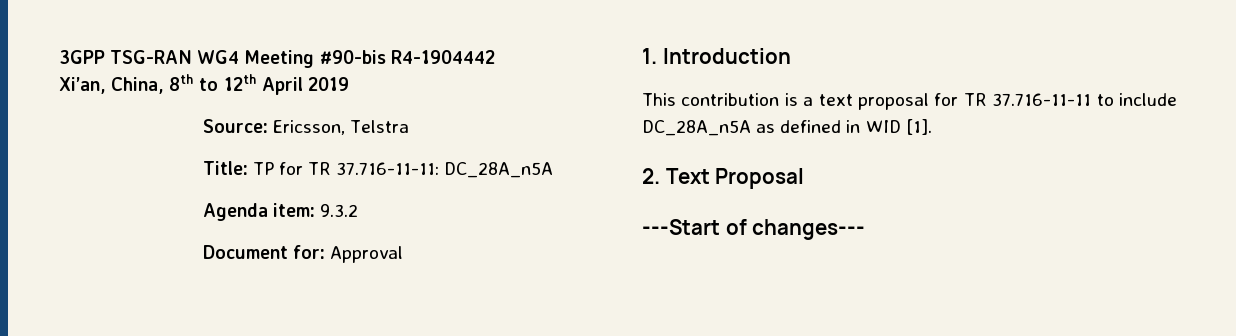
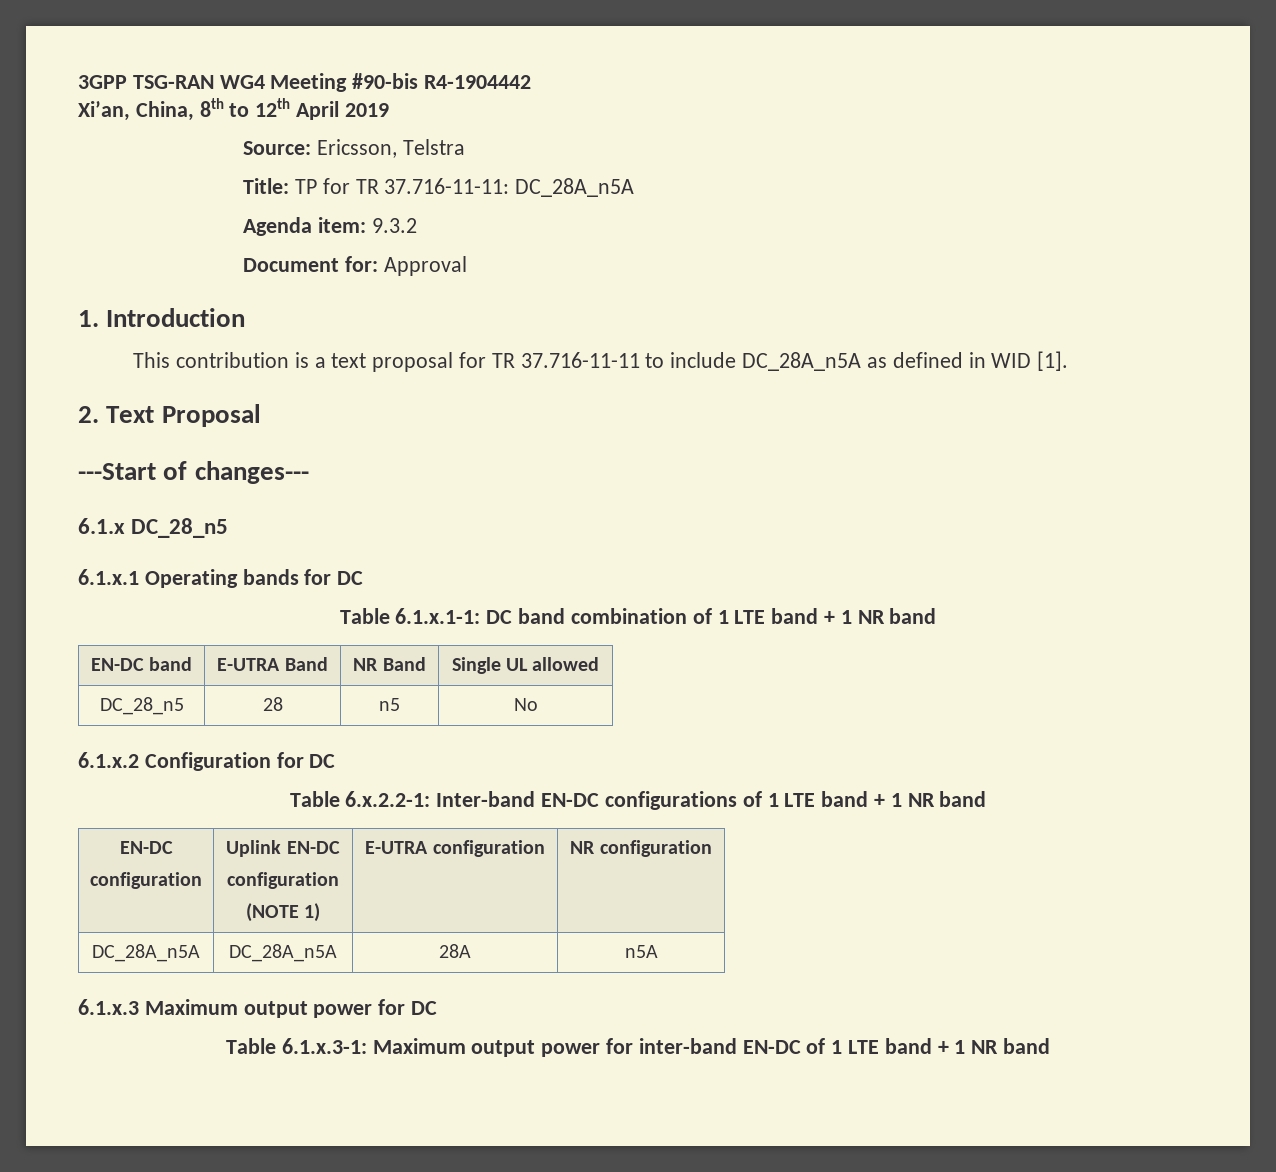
+ 6.1.x DC_28_n5
+ 6.1.x.1 Operating bands for DC
+ Table 6.1.x.1-1: DC band combination of 1 LTE band + 1 NR band
+ EN-DC band | E-UTRA Band | NR Band | Single UL allowed
+ DC_28_n5 | 28 | n5 | No
+ 6.1.x.2 Configuration for DC
+ Table 6.x.2.2-1: Inter-band EN-DC configurations of 1 LTE band + 1 NR band
+ EN-DC
+ configuration | Uplink EN-DC
+ configuration
+ (NOTE 1) | E-UTRA configuration | NR configuration
+ DC_28A_n5A | DC_28A_n5A | 28A | n5A
+ 6.1.x.3 Maximum output power for DC
+ Table 6.1.x.3-1: Maximum output power for inter-band EN-DC of 1 LTE band + 1 NR band

